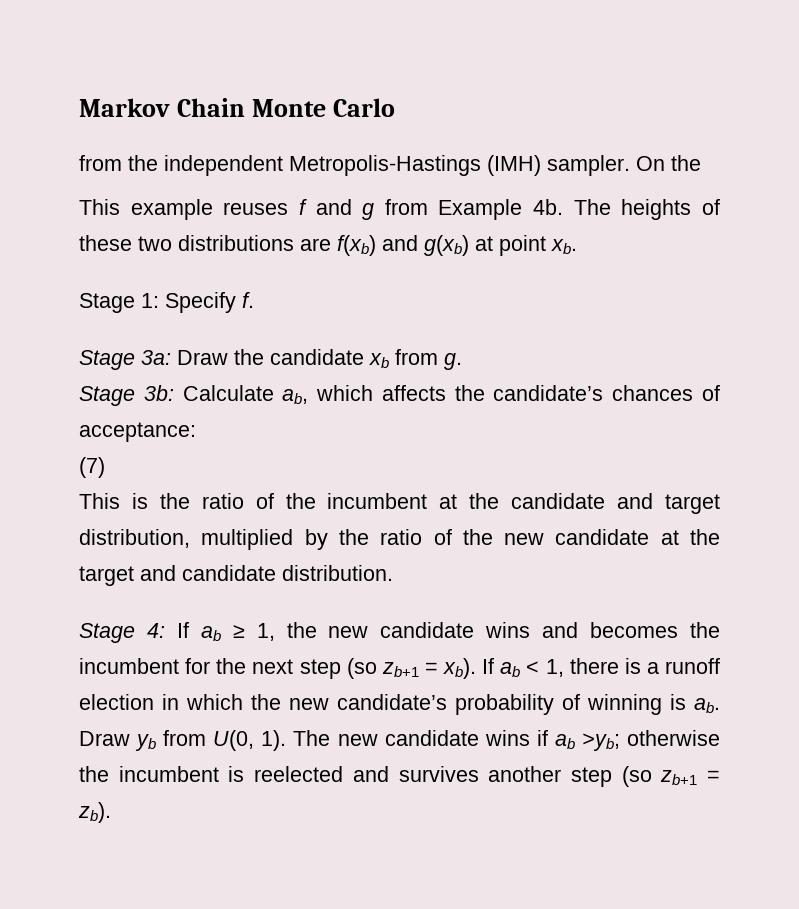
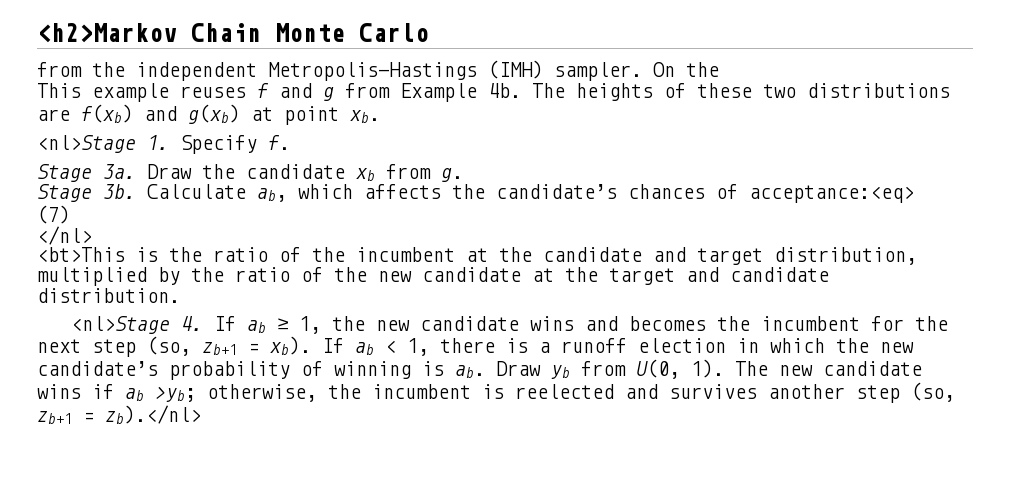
- Markov Chain Monte Carlo
+ <h2>Markov Chain Monte Carlo
- Stage 1: Specify f.
+ <nl>Stage 1. Specify f.
- Stage 3a: Draw the candidate xb from g.
+ Stage 3a. Draw the candidate xb from g.
- Stage 3b: Calculate ab, which affects the candidate’s chances of acceptance:
+ Stage 3b. Calculate ab, which affects the candidate’s chances of acceptance:<eq>
- This is the ratio of the incumbent at the candidate and target distribution, multiplied by the ratio of the new candidate at the target and candidate distribution.
+ </nl>
+ <bt>This is the ratio of the incumbent at the candidate and target distribution, multiplied by the ratio of the new candidate at the target and candidate distribution.
- Stage 4: If ab ≥ 1, the new candidate wins and becomes the incumbent for the next step (so zb+1 = xb).
+ <nl>Stage 4. If ab ≥ 1, the new candidate wins and becomes the incumbent for the next step (so, zb+1 = xb).
- The new candidate wins if ab >yb; otherwise the incumbent is reelected and survives another step (so zb+1 = zb).
+ The new candidate wins if ab >yb; otherwise, the incumbent is reelected and survives another step (so, zb+1 = zb).</nl>

